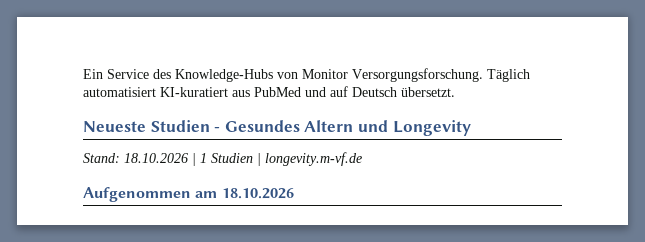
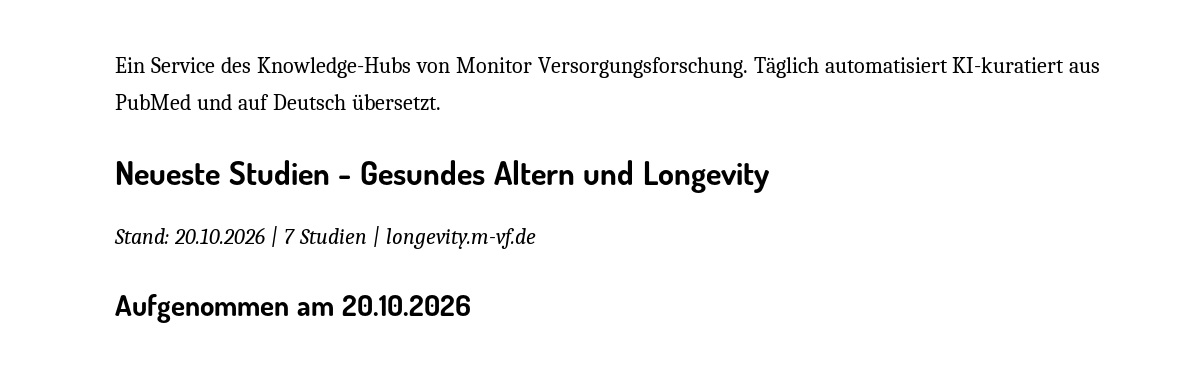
- Stand: 18.10.2026 | 1 Studien | longevity.m-vf.de
+ Stand: 20.10.2026 | 7 Studien | longevity.m-vf.de
- Aufgenommen am 18.10.2026
+ Aufgenommen am 20.10.2026

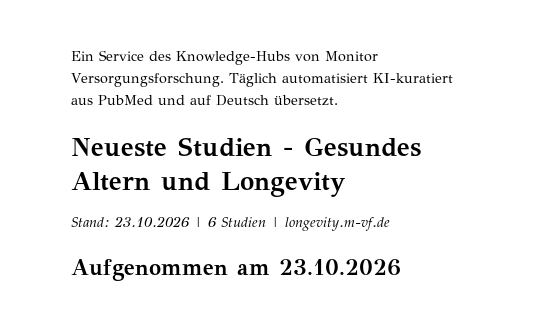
- Stand: 20.10.2026 | 7 Studien | longevity.m-vf.de
+ Stand: 23.10.2026 | 6 Studien | longevity.m-vf.de
- Aufgenommen am 20.10.2026
+ Aufgenommen am 23.10.2026

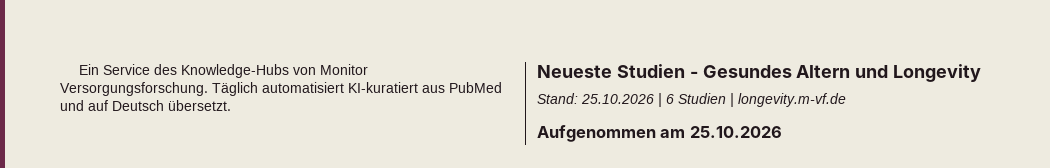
- Stand: 23.10.2026 | 6 Studien | longevity.m-vf.de
+ Stand: 25.10.2026 | 6 Studien | longevity.m-vf.de
- Aufgenommen am 23.10.2026
+ Aufgenommen am 25.10.2026

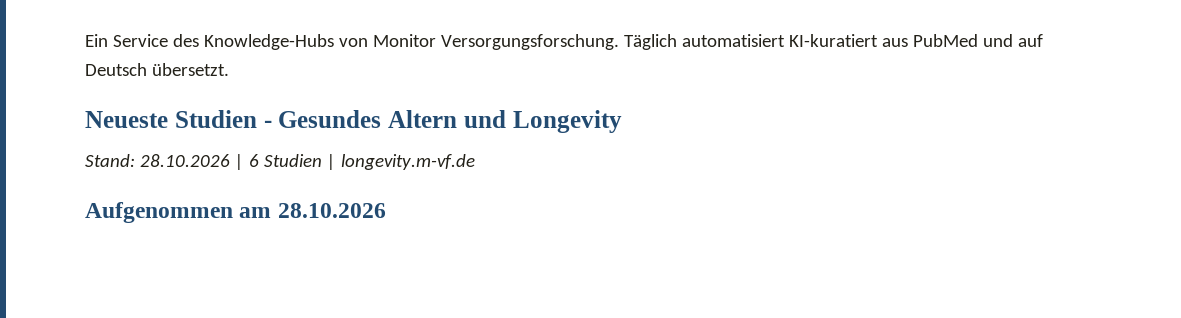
- Stand: 25.10.2026 | 6 Studien | longevity.m-vf.de
+ Stand: 28.10.2026 | 6 Studien | longevity.m-vf.de
- Aufgenommen am 25.10.2026
+ Aufgenommen am 28.10.2026

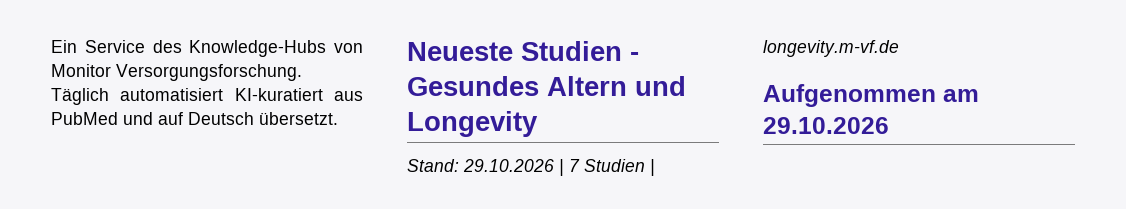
- Stand: 28.10.2026 | 6 Studien | longevity.m-vf.de
+ Stand: 29.10.2026 | 7 Studien | longevity.m-vf.de
- Aufgenommen am 28.10.2026
+ Aufgenommen am 29.10.2026

